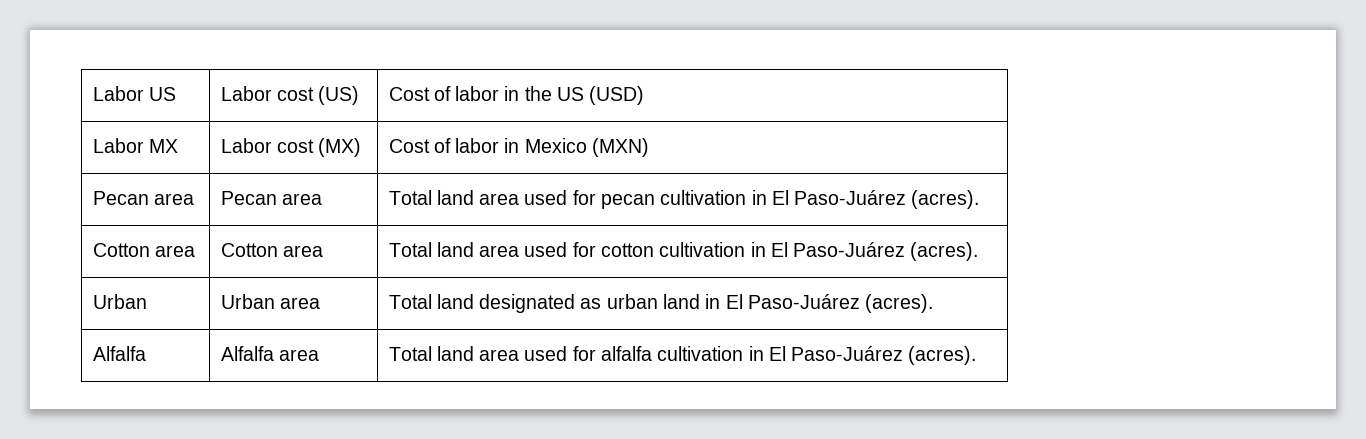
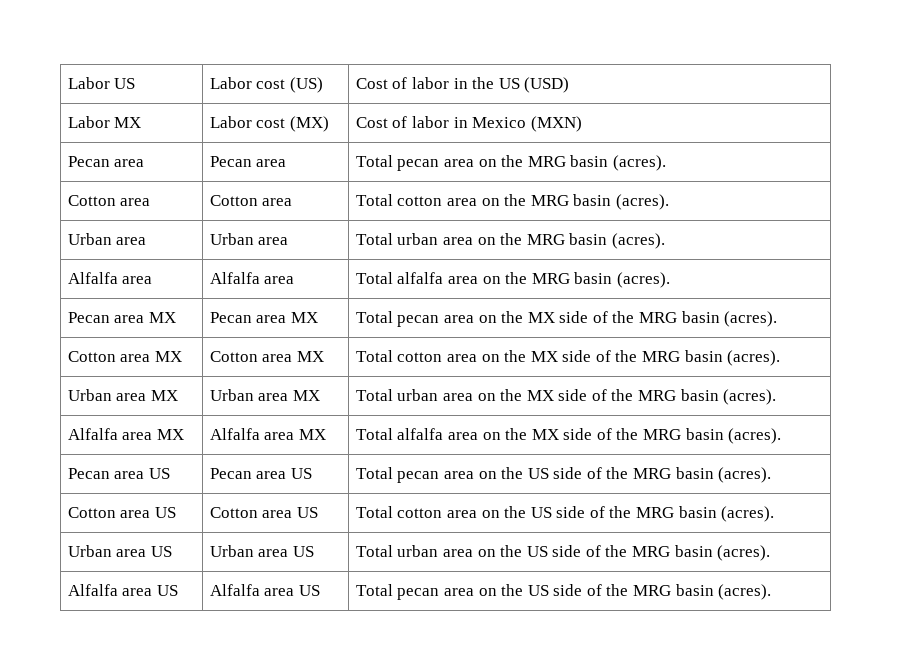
- Pecan area | Pecan area | Total land area used for pecan cultivation in El Paso-Juárez (acres).
+ Pecan area | Pecan area | Total pecan area on the MRG basin (acres).
- Cotton area | Cotton area | Total land area used for cotton cultivation in El Paso-Juárez (acres).
- Urban | Urban area | Total land designated as urban land in El Paso-Juárez (acres).
- Alfalfa | Alfalfa area | Total land area used for alfalfa cultivation in El Paso-Juárez (acres).
+ Cotton area | Cotton area | Total cotton area on the MRG basin (acres).
+ Urban area | Urban area | Total urban area on the MRG basin (acres).
+ Alfalfa area | Alfalfa area | Total alfalfa area on the MRG basin (acres).
+ Pecan area MX | Pecan area MX | Total pecan area on the MX side of the MRG basin (acres).
+ Cotton area MX | Cotton area MX | Total cotton area on the MX side of the MRG basin (acres).
+ Urban area MX | Urban area MX | Total urban area on the MX side of the MRG basin (acres).
+ Alfalfa area MX | Alfalfa area MX | Total alfalfa area on the MX side of the MRG basin (acres).
+ Pecan area US | Pecan area US | Total pecan area on the US side of the MRG basin (acres).
+ Cotton area US | Cotton area US | Total cotton area on the US side of the MRG basin (acres).
+ Urban area US | Urban area US | Total urban area on the US side of the MRG basin (acres).
+ Alfalfa area US | Alfalfa area US | Total pecan area on the US side of the MRG basin (acres).

